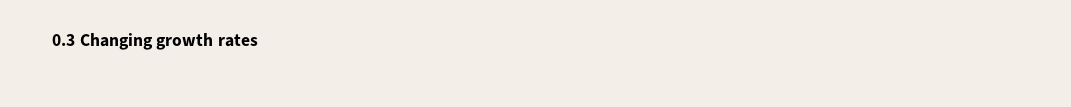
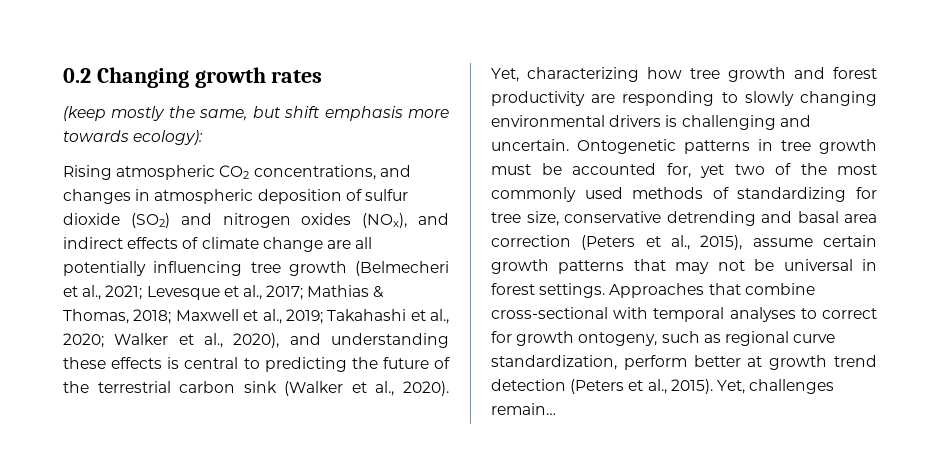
- 0.3 Changing growth rates
+ 0.2 Changing growth rates
+ (keep mostly the same, but shift emphasis more towards ecology):
+ Rising atmospheric CO2 concentrations, and changes in atmospheric deposition of sulfur dioxide (SO2) and nitrogen oxides (NOx), and indirect effects of climate change are all potentially influencing tree growth (Belmecheri et al., 2021; Levesque et al., 2017; Mathias & Thomas, 2018; Maxwell et al., 2019; Takahashi et al., 2020; Walker et al., 2020), and understanding these effects is central to predicting the future of the terrestrial carbon sink (Walker et al., 2020). Yet, characterizing how tree growth and forest productivity are responding to slowly changing environmental drivers is challenging and uncertain. Ontogenetic patterns in tree growth must be accounted for, yet two of the most commonly used methods of standardizing for tree size, conservative detrending and basal area correction (Peters et al., 2015), assume certain growth patterns that may not be universal in forest settings. Approaches that combine cross-sectional with temporal analyses to correct for growth ontogeny, such as regional curve standardization, perform better at growth trend detection (Peters et al., 2015). Yet, challenges remain…

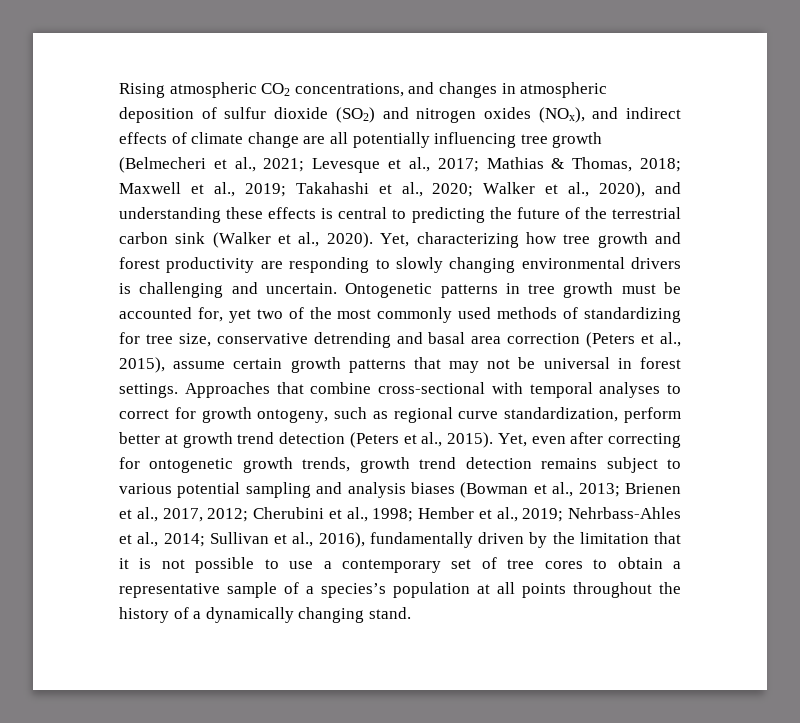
- 0.2 Changing growth rates
- (keep mostly the same, but shift emphasis more towards ecology):
- Yet, challenges remain…
+ Yet, even after correcting for ontogenetic growth trends, growth trend detection remains subject to various potential sampling and analysis biases (Bowman et al., 2013; Brienen et al., 2017, 2012; Cherubini et al., 1998; Hember et al., 2019; Nehrbass-Ahles et al., 2014; Sullivan et al., 2016), fundamentally driven by the limitation that it is not possible to use a contemporary set of tree cores to obtain a representative sample of a species’s population at all points throughout the history of a dynamically changing stand.

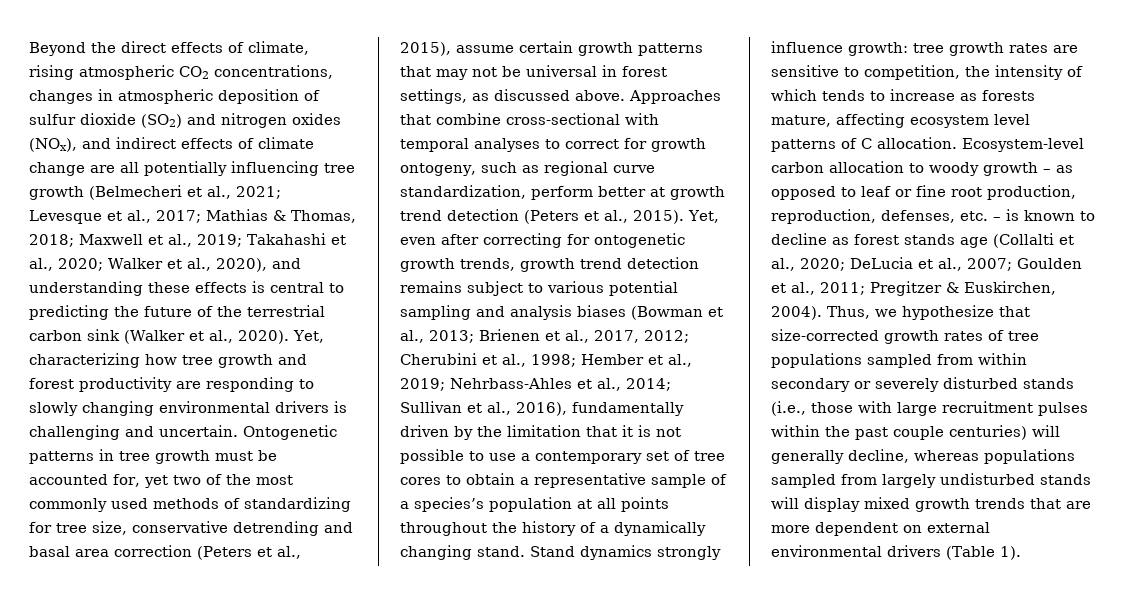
- Rising atmospheric CO2 concentrations, and changes in atmospheric deposition of sulfur dioxide (SO2) and nitrogen oxides (NOx), and indirect effects of climate change are all potentially influencing tree growth (Belmecheri et al., 2021;
+ Beyond the direct effects of climate, rising atmospheric CO2 concentrations, changes in atmospheric deposition of sulfur dioxide (SO2) and nitrogen oxides (NOx), and indirect effects of climate change are all potentially influencing tree growth (Belmecheri et al., 2021;
- Ontogenetic patterns in tree growth must be accounted for, yet two of the most commonly used methods of standardizing for tree size, conservative detrending and basal area correction (Peters et al., 2015), assume certain growth patterns that may not be universal in forest settings.
+ Ontogenetic patterns in tree growth must be accounted for, yet two of the most commonly used methods of standardizing for tree size, conservative detrending and basal area correction (Peters et al., 2015), assume certain growth patterns that may not be universal in forest settings, as discussed above.
+ Stand dynamics strongly influence growth: tree growth rates are sensitive to competition, the intensity of which tends to increase as forests mature, affecting ecosystem level patterns of C allocation. Ecosystem-level carbon allocation to woody growth – as opposed to leaf or fine root production, reproduction, defenses, etc. – is known to decline as forest stands age (Collalti et al., 2020; DeLucia et al., 2007; Goulden et al., 2011; Pregitzer & Euskirchen, 2004). Thus, we hypothesize that size-corrected growth rates of tree populations sampled from within secondary or severely disturbed stands (i.e., those with large recruitment pulses within the past couple centuries) will generally decline, whereas populations sampled from largely undisturbed stands will display mixed growth trends that are more dependent on external environmental drivers (Table 1).

